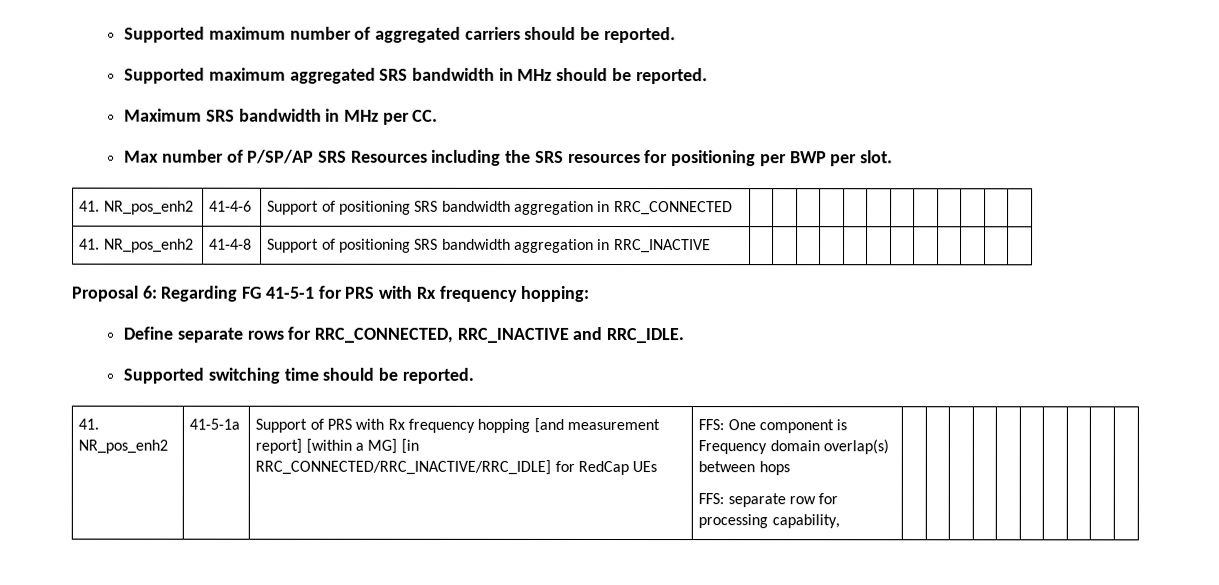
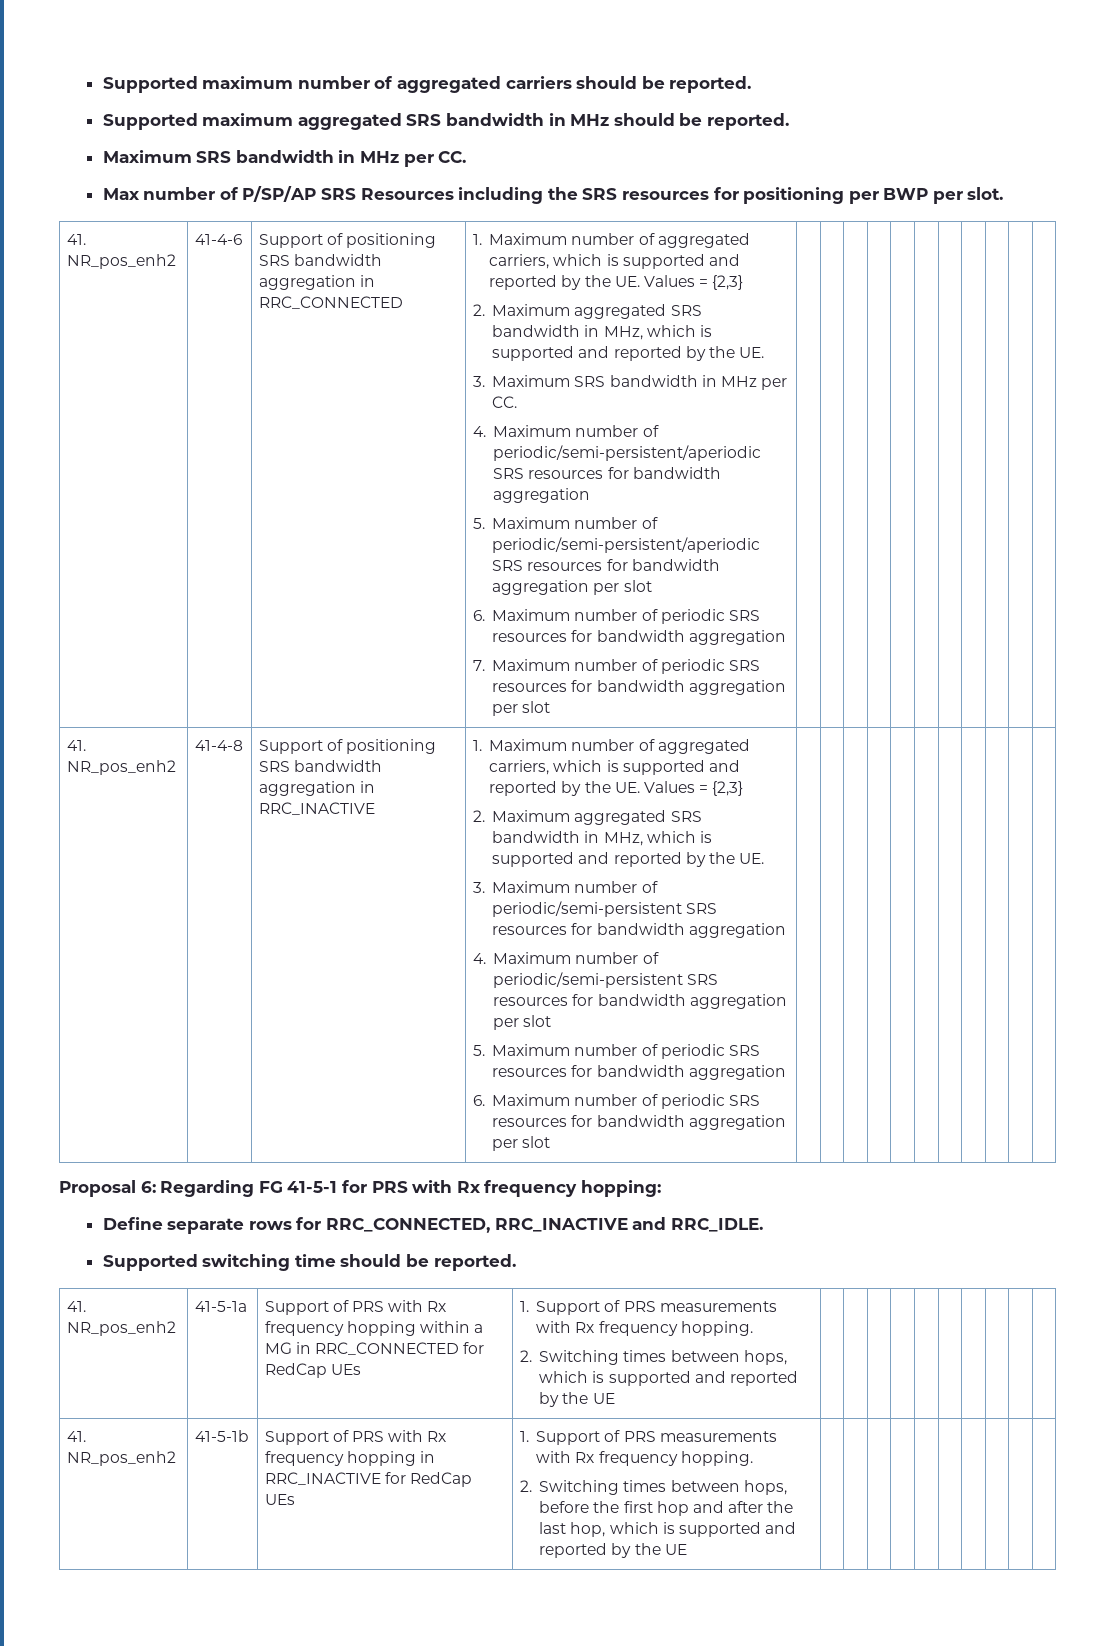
- Support of positioning SRS bandwidth aggregation in RRC_CONNECTED
+ Support of positioning SRS bandwidth aggregation in RRC_CONNECTED | 1. Maximum number of aggregated carriers, which is supported and reported by the UE. Values = {2,3}
+ 2. Maximum aggregated SRS bandwidth in MHz, which is supported and reported by the UE.
+ 3. Maximum SRS bandwidth in MHz per CC.
+ 4. Maximum number of periodic/semi-persistent/aperiodic SRS resources for bandwidth aggregation
+ 5. Maximum number of periodic/semi-persistent/aperiodic SRS resources for bandwidth aggregation per slot
+ 6. Maximum number of periodic SRS resources for bandwidth aggregation
+ 7. Maximum number of periodic SRS resources for bandwidth aggregation per slot
- Support of positioning SRS bandwidth aggregation in RRC_INACTIVE
+ Support of positioning SRS bandwidth aggregation in RRC_INACTIVE | 1. Maximum number of aggregated carriers, which is supported and reported by the UE. Values = {2,3}
+ 2. Maximum aggregated SRS bandwidth in MHz, which is supported and reported by the UE.
+ 3. Maximum number of periodic/semi-persistent SRS resources for bandwidth aggregation
+ 4. Maximum number of periodic/semi-persistent SRS resources for bandwidth aggregation per slot
+ 5. Maximum number of periodic SRS resources for bandwidth aggregation
+ 6. Maximum number of periodic SRS resources for bandwidth aggregation per slot
- 41. NR_pos_enh2 | 41-5-1a | Support of PRS with Rx frequency hopping [and measurement report] [within a MG] [in RRC_CONNECTED/RRC_INACTIVE/RRC_IDLE] for RedCap UEs | FFS: One component is Frequency domain overlap(s) between hops
- FFS: separate row for processing capability, | | | | | | | | | |
+ 41. NR_pos_enh2 | 41-5-1a | Support of PRS with Rx frequency hopping within a MG in RRC_CONNECTED for RedCap UEs | 1. Support of PRS measurements with Rx frequency hopping.
+ 2. Switching times between hops, which is supported and reported by the UE | | | | | | | | | |
+ 41. NR_pos_enh2 | 41-5-1b | Support of PRS with Rx frequency hopping in RRC_INACTIVE for RedCap UEs | 1. Support of PRS measurements with Rx frequency hopping.
+ 2. Switching times between hops, before the first hop and after the last hop, which is supported and reported by the UE

